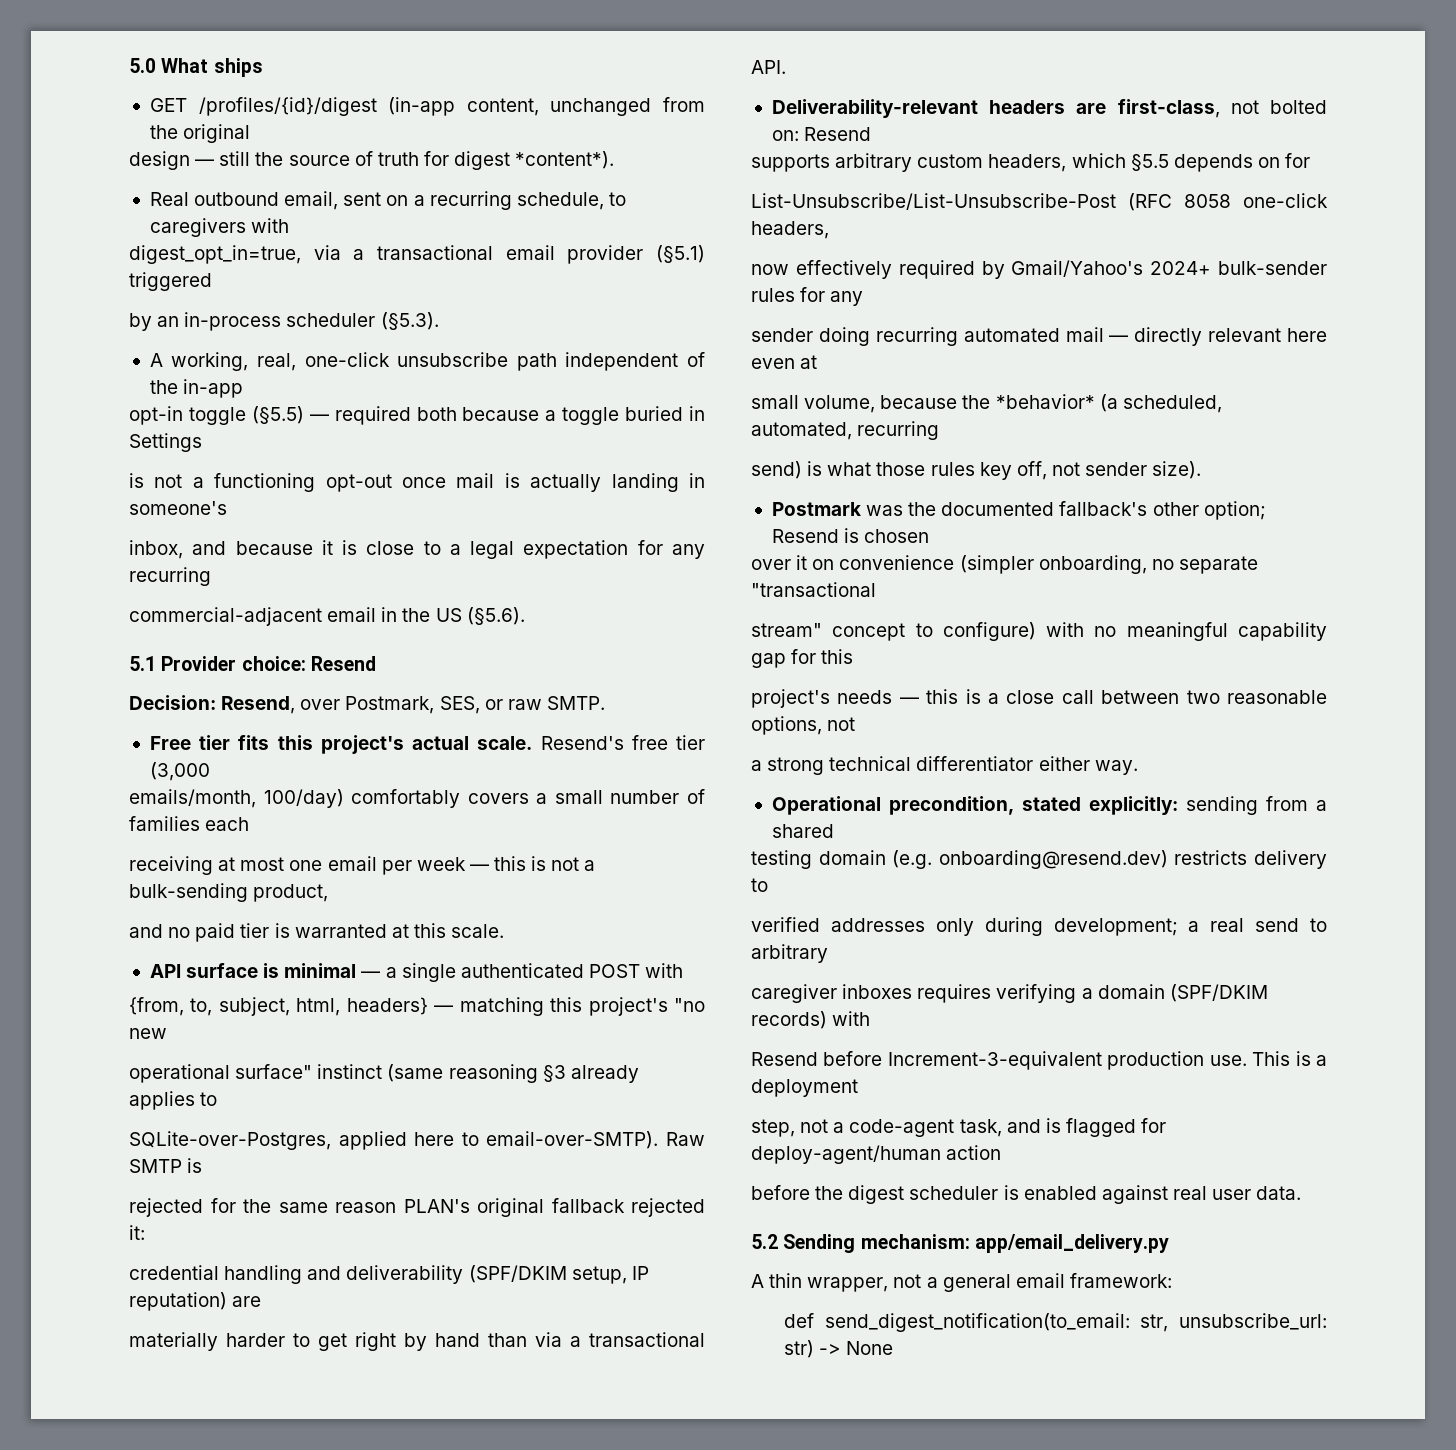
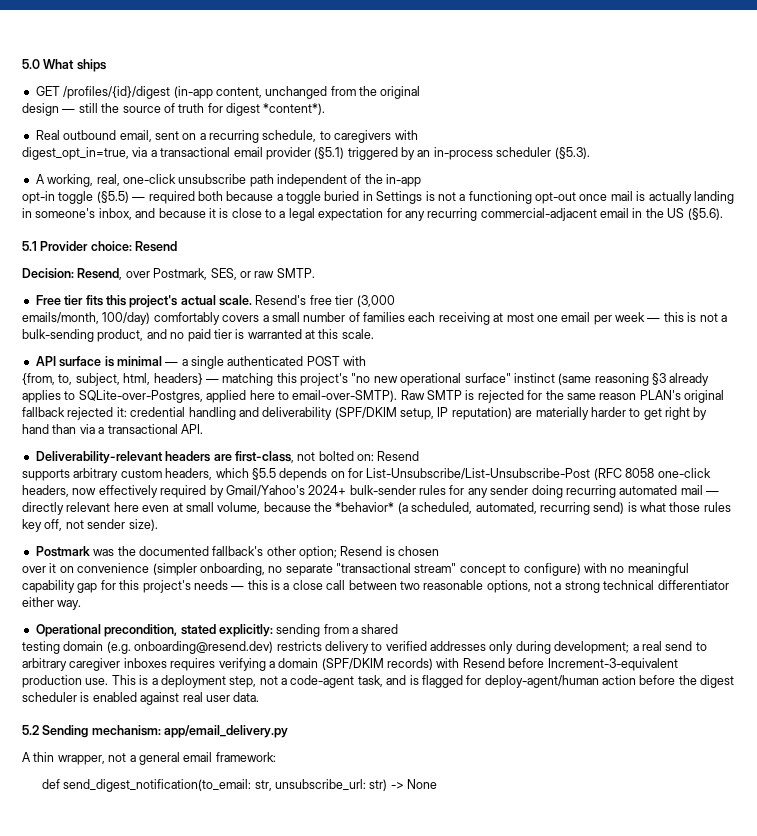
- digest_opt_in=true, via a transactional email provider (§5.1) triggered
- by an in-process scheduler (§5.3).
+ digest_opt_in=true, via a transactional email provider (§5.1) triggered by an in-process scheduler (§5.3).
- opt-in toggle (§5.5) — required both because a toggle buried in Settings
- is not a functioning opt-out once mail is actually landing in someone's
- inbox, and because it is close to a legal expectation for any recurring
- commercial-adjacent email in the US (§5.6).
+ opt-in toggle (§5.5) — required both because a toggle buried in Settings is not a functioning opt-out once mail is actually landing in someone's inbox, and because it is close to a legal expectation for any recurring commercial-adjacent email in the US (§5.6).
- emails/month, 100/day) comfortably covers a small number of families each
- receiving at most one email per week — this is not a bulk-sending product,
- and no paid tier is warranted at this scale.
+ emails/month, 100/day) comfortably covers a small number of families each receiving at most one email per week — this is not a bulk-sending product, and no paid tier is warranted at this scale.
- {from, to, subject, html, headers} — matching this project's "no new
- operational surface" instinct (same reasoning §3 already applies to
- SQLite-over-Postgres, applied here to email-over-SMTP).
+ {from, to, subject, html, headers} — matching this project's "no new operational surface" instinct (same reasoning §3 already applies to SQLite-over-Postgres, applied here to email-over-SMTP).
- Raw SMTP is
- rejected for the same reason PLAN's original fallback rejected it:
- credential handling and deliverability (SPF/DKIM setup, IP reputation) are
- materially harder to get right by hand than via a transactional API.
+ Raw SMTP is rejected for the same reason PLAN's original fallback rejected it: credential handling and deliverability (SPF/DKIM setup, IP reputation) are materially harder to get right by hand than via a transactional API.
- supports arbitrary custom headers, which §5.5 depends on for
- List-Unsubscribe/List-Unsubscribe-Post (RFC 8058 one-click headers,
- now effectively required by Gmail/Yahoo's 2024+ bulk-sender rules for any
- sender doing recurring automated mail — directly relevant here even at
- small volume, because the *behavior* (a scheduled, automated, recurring
- send) is what those rules key off, not sender size).
+ supports arbitrary custom headers, which §5.5 depends on for List-Unsubscribe/List-Unsubscribe-Post (RFC 8058 one-click headers, now effectively required by Gmail/Yahoo's 2024+ bulk-sender rules for any sender doing recurring automated mail — directly relevant here even at small volume, because the *behavior* (a scheduled, automated, recurring send) is what those rules key off, not sender size).
- over it on convenience (simpler onboarding, no separate "transactional
- stream" concept to configure) with no meaningful capability gap for this
- project's needs — this is a close call between two reasonable options, not
- a strong technical differentiator either way.
+ over it on convenience (simpler onboarding, no separate "transactional stream" concept to configure) with no meaningful capability gap for this project's needs — this is a close call between two reasonable options, not a strong technical differentiator either way.
- testing domain (e.g. onboarding@resend.dev) restricts delivery to
- verified addresses only during development; a real send to arbitrary
- caregiver inboxes requires verifying a domain (SPF/DKIM records) with
- Resend before Increment-3-equivalent production use.
+ testing domain (e.g. onboarding@resend.dev) restricts delivery to verified addresses only during development; a real send to arbitrary caregiver inboxes requires verifying a domain (SPF/DKIM records) with Resend before Increment-3-equivalent production use.
- This is a deployment
- step, not a code-agent task, and is flagged for deploy-agent/human action
- before the digest scheduler is enabled against real user data.
+ This is a deployment step, not a code-agent task, and is flagged for deploy-agent/human action before the digest scheduler is enabled against real user data.

